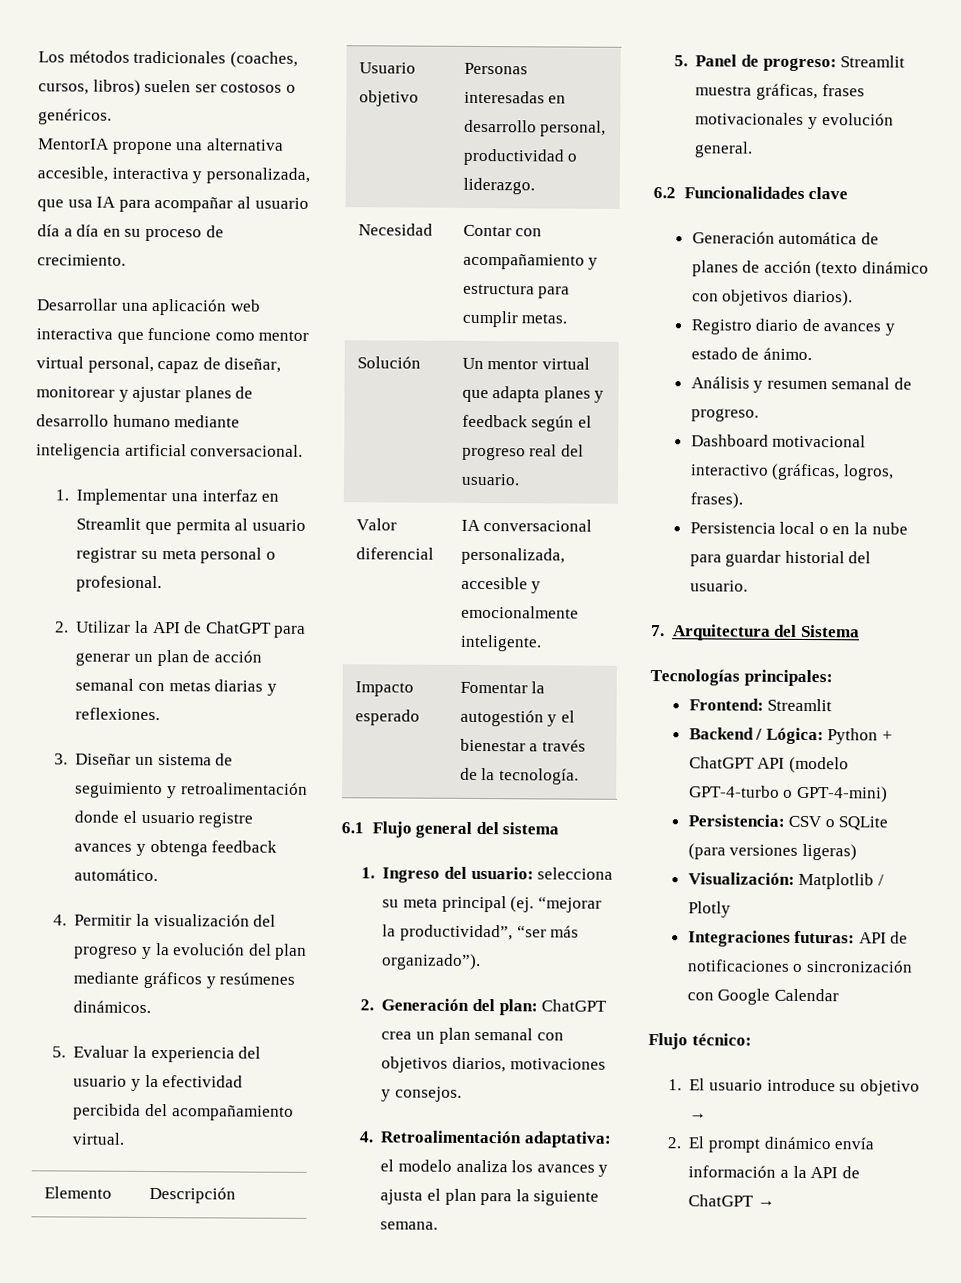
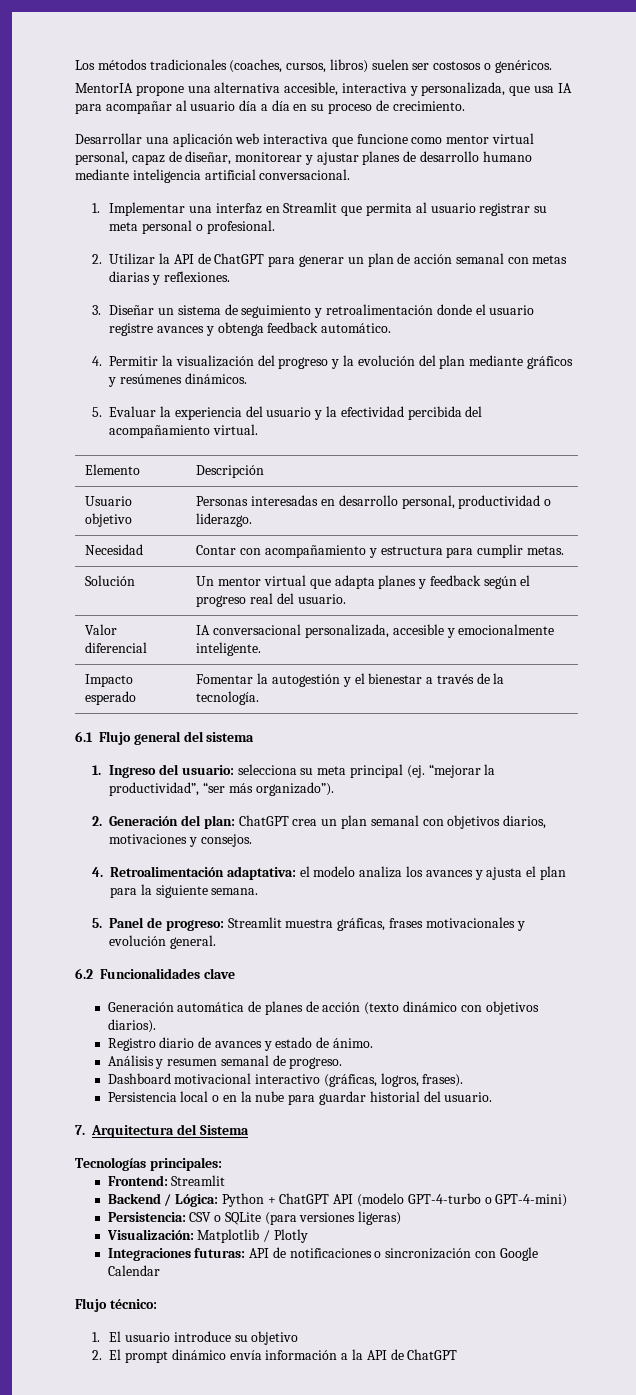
- 1. El usuario introduce su objetivo →
+ 1. El usuario introduce su objetivo
- 2. El prompt dinámico envía información a la API de ChatGPT →
+ 2. El prompt dinámico envía información a la API de ChatGPT

